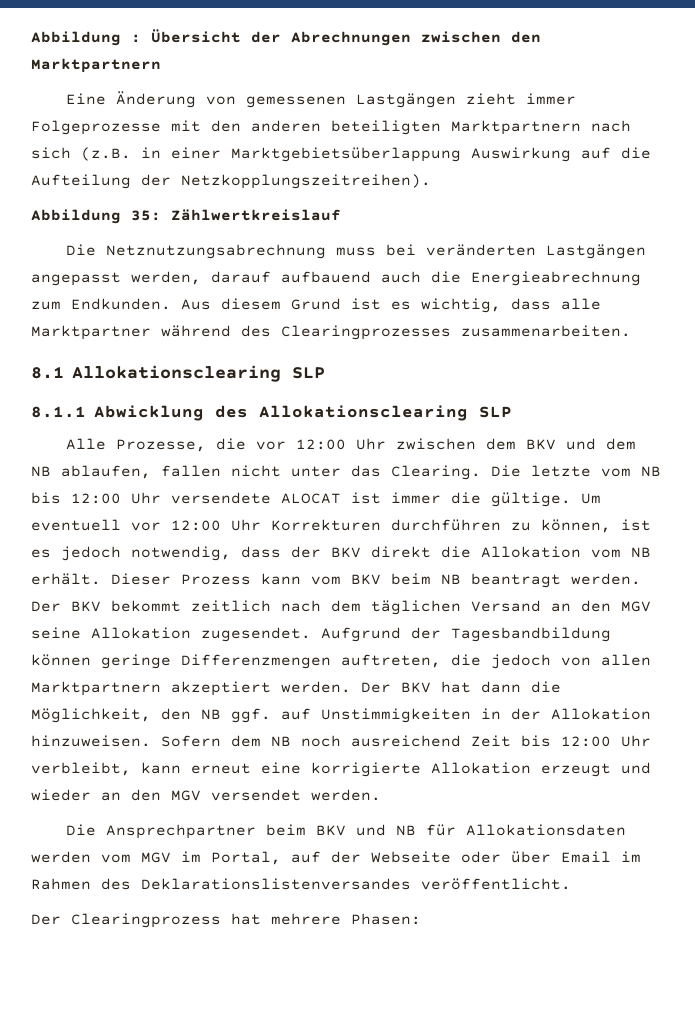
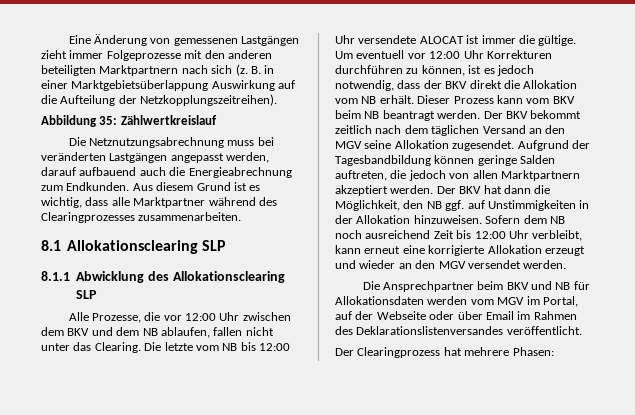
- Abbildung : Übersicht der Abrechnungen zwischen den Marktpartnern
- Eine Änderung von gemessenen Lastgängen zieht immer Folgeprozesse mit den anderen beteiligten Marktpartnern nach sich (z.B. in einer Marktgebietsüberlappung Auswirkung auf die Aufteilung der Netzkopplungszeitreihen).
+ Eine Änderung von gemessenen Lastgängen zieht immer Folgeprozesse mit den anderen beteiligten Marktpartnern nach sich (z. B. in einer Marktgebietsüberlappung Auswirkung auf die Aufteilung der Netzkopplungszeitreihen).
- Aufgrund der Tagesbandbildung können geringe Differenzmengen auftreten, die jedoch von allen Marktpartnern akzeptiert werden.
+ Aufgrund der Tagesbandbildung können geringe Salden auftreten, die jedoch von allen Marktpartnern akzeptiert werden.

